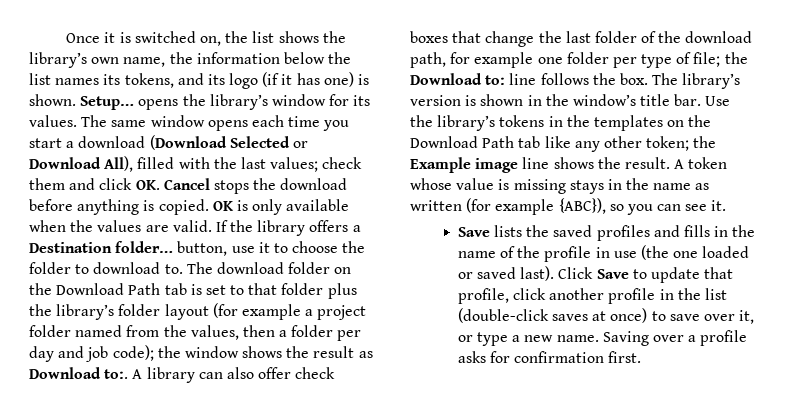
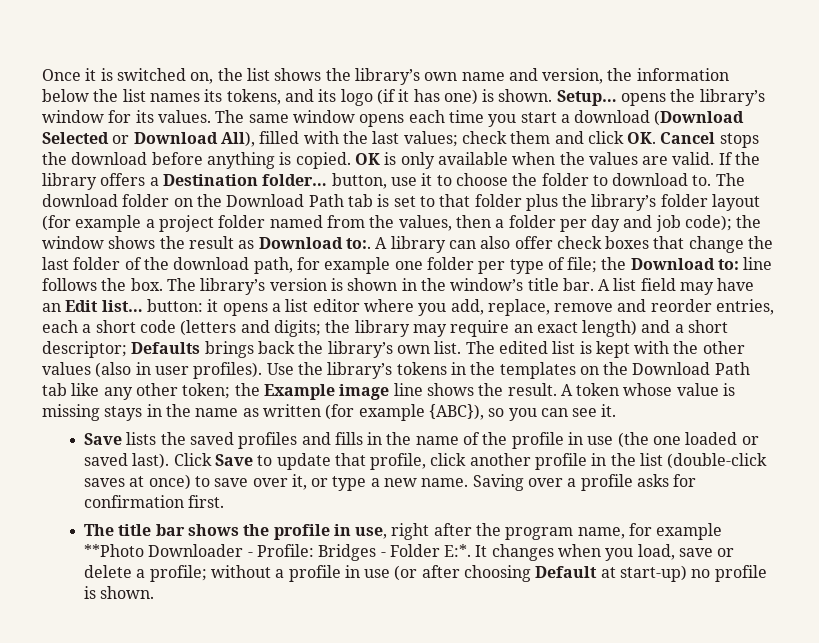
- Once it is switched on, the list shows the library’s own name, the information below the list names its tokens, and its logo (if it has one) is shown.
+ Once it is switched on, the list shows the library’s own name and version, the information below the list names its tokens, and its logo (if it has one) is shown.
+ A list field may have an Edit list… button: it opens a list editor where you add, replace, remove and reorder entries, each a short code (letters and digits; the library may require an exact length) and a short descriptor; Defaults brings back the library’s own list. The edited list is kept with the other values (also in user profiles).
+ The title bar shows the profile in use, right after the program name, for example **Photo Downloader - Profile: Bridges - Folder E:*. It changes when you load, save or delete a profile; without a profile in use (or after choosing Default at start-up) no profile is shown.

